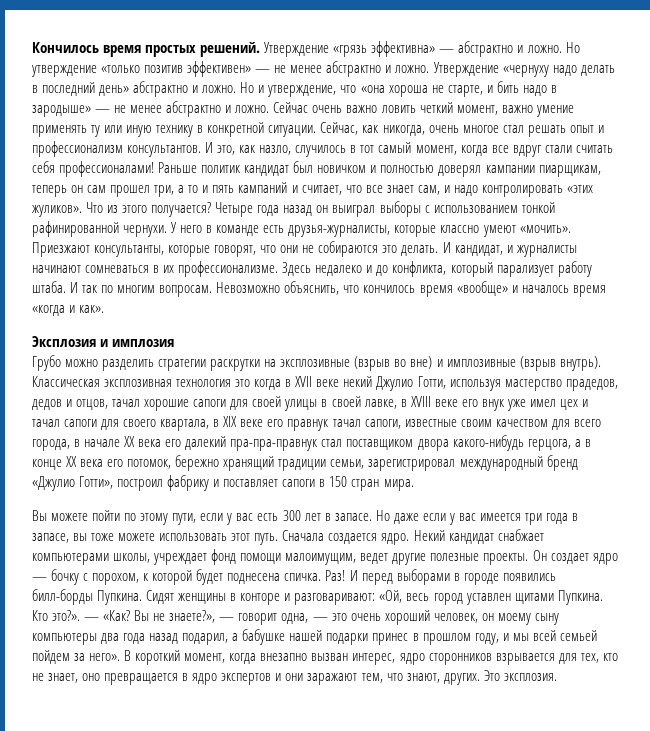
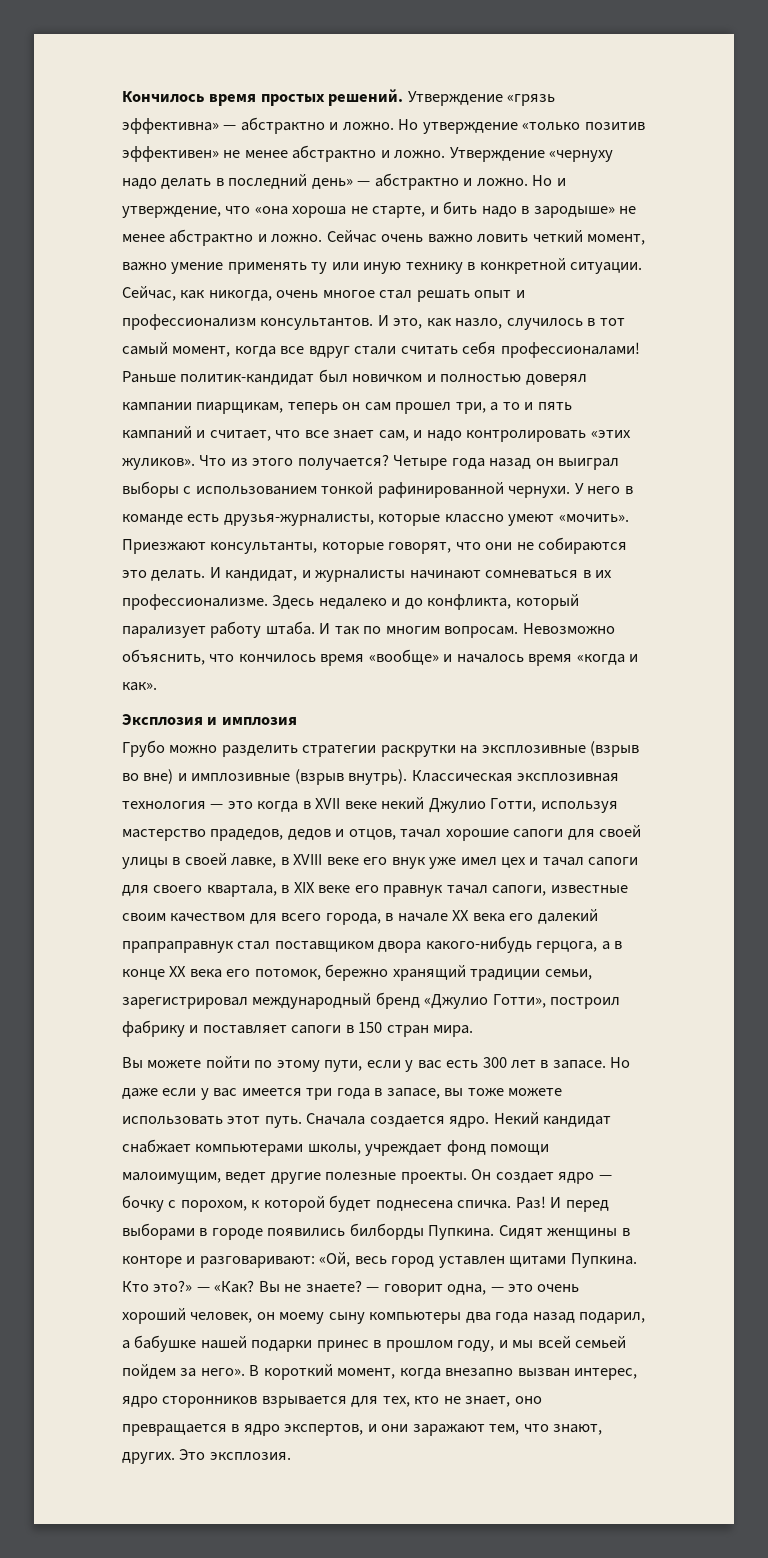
- Но утверждение «только позитив эффективен» — не менее абстрактно и ложно.
+ Но утверждение «только позитив эффективен» не менее абстрактно и ложно.
- Утверждение «чернуху надо делать в последний день» абстрактно и ложно.
+ Утверждение «чернуху надо делать в последний день» — абстрактно и ложно.
- Но и утверждение, что «она хороша не старте, и бить надо в зародыше» — не менее абстрактно и ложно.
+ Но и утверждение, что «она хороша не старте, и бить надо в зародыше» не менее абстрактно и ложно.
- Раньше политик кандидат был новичком и полностью доверял кампании пиарщикам, теперь он сам прошел три, а то и пять кампаний и считает, что все знает сам, и надо контролировать «этих жуликов».
+ Раньше политик-кандидат был новичком и полностью доверял кампании пиарщикам, теперь он сам прошел три, а то и пять кампаний и считает, что все знает сам, и надо контролировать «этих жуликов».
- Классическая эксплозивная технология это когда в XVII веке некий Джулио Готти, используя мастерство прадедов, дедов и отцов, тачал хорошие сапоги для своей улицы в своей лавке, в XVIII веке его внук уже имел цех и тачал сапоги для своего квартала, в XIX веке его правнук тачал сапоги, известные своим качеством для всего города, в начале XX века его далекий пра-пра-правнук стал поставщиком двора какого-нибудь герцога, а в конце XX века его потомок, бережно хранящий традиции семьи, зарегистрировал международный бренд «Джулио Готти», построил фабрику и поставляет сапоги в 150 стран мира.
+ Классическая эксплозивная технология — это когда в XVII веке некий Джулио Готти, используя мастерство прадедов, дедов и отцов, тачал хорошие сапоги для своей улицы в своей лавке, в XVIII веке его внук уже имел цех и тачал сапоги для своего квартала, в XIX веке его правнук тачал сапоги, известные своим качеством для всего города, в начале XX века его далекий прапраправнук стал поставщиком двора какого-нибудь герцога, а в конце XX века его потомок, бережно хранящий традиции семьи, зарегистрировал международный бренд «Джулио Готти», построил фабрику и поставляет сапоги в 150 стран мира.
- И перед выборами в городе появились билл-борды Пупкина.
+ И перед выборами в городе появились билборды Пупкина.
- Кто это?».
+ Кто это?»
- Вы не знаете?», — говорит одна, — это очень хороший человек, он моему сыну компьютеры два года назад подарил, а бабушке нашей подарки принес в прошлом году, и мы всей семьей пойдем за него».
+ Вы не знаете? — говорит одна, — это очень хороший человек, он моему сыну компьютеры два года назад подарил, а бабушке нашей подарки принес в прошлом году, и мы всей семьей пойдем за него».
- В короткий момент, когда внезапно вызван интерес, ядро сторонников взрывается для тех, кто не знает, оно превращается в ядро экспертов и они заражают тем, что знают, других.
+ В короткий момент, когда внезапно вызван интерес, ядро сторонников взрывается для тех, кто не знает, оно превращается в ядро экспертов, и они заражают тем, что знают, других.

